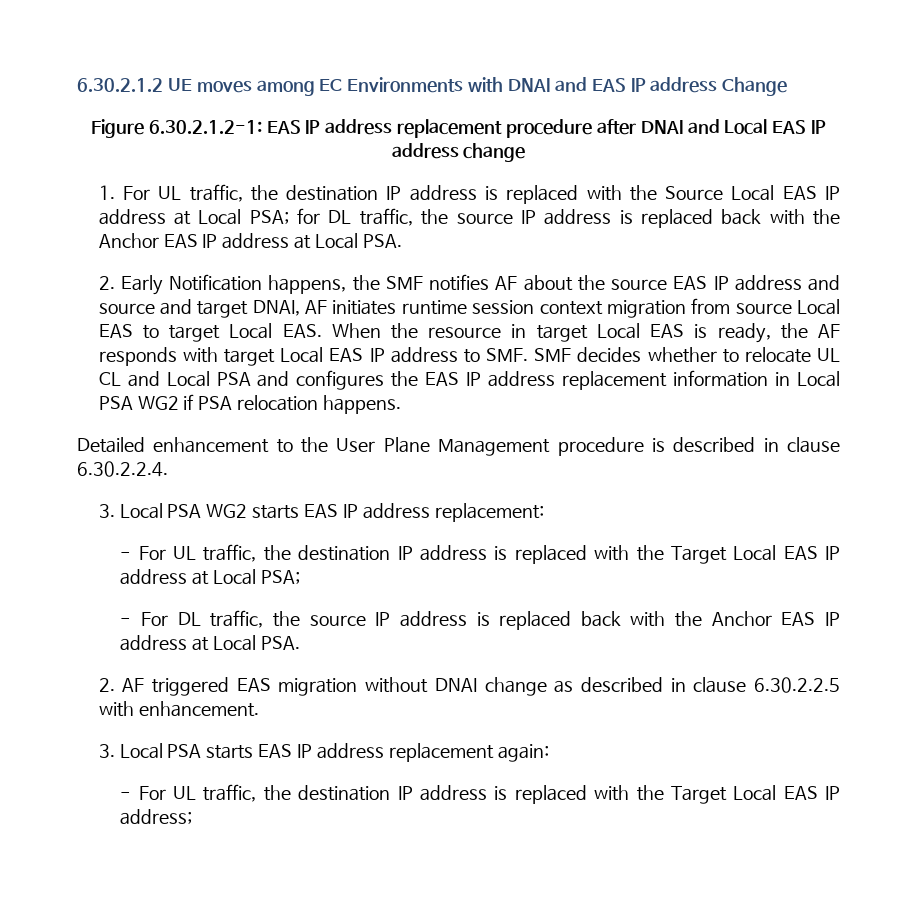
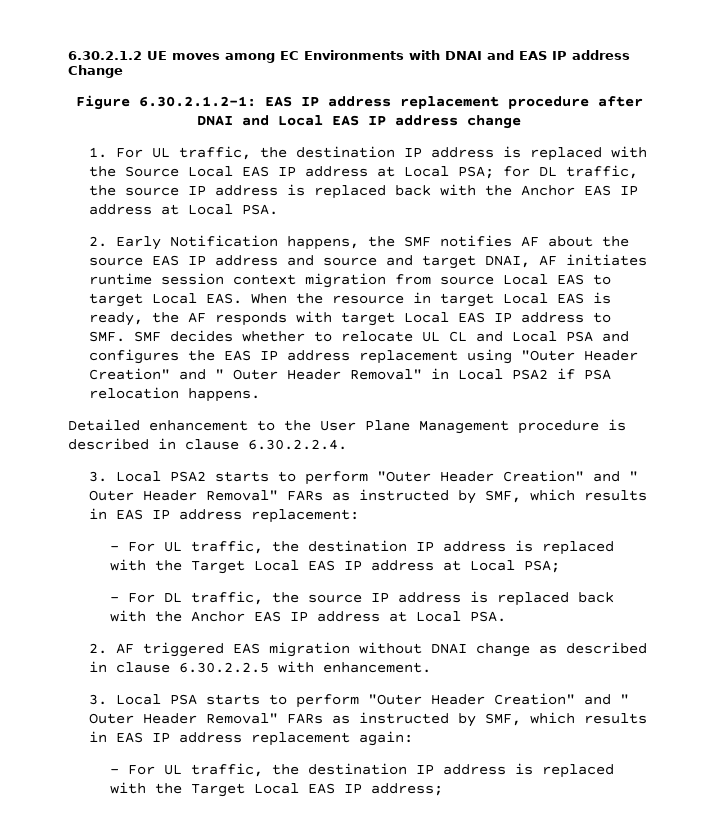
- 2. Early Notification happens, the SMF notifies AF about the source EAS IP address and source and target DNAI, AF initiates runtime session context migration from source Local EAS to target Local EAS. When the resource in target Local EAS is ready, the AF responds with target Local EAS IP address to SMF. SMF decides whether to relocate UL CL and Local PSA and configures the EAS IP address replacement information in Local PSA WG2 if PSA relocation happens.
+ 2. Early Notification happens, the SMF notifies AF about the source EAS IP address and source and target DNAI, AF initiates runtime session context migration from source Local EAS to target Local EAS. When the resource in target Local EAS is ready, the AF responds with target Local EAS IP address to SMF. SMF decides whether to relocate UL CL and Local PSA and configures the EAS IP address replacement using "Outer Header Creation" and " Outer Header Removal" in Local PSA2 if PSA relocation happens.
- 3. Local PSA WG2 starts EAS IP address replacement:
+ 3. Local PSA2 starts to perform "Outer Header Creation" and " Outer Header Removal" FARs as instructed by SMF, which results in EAS IP address replacement:
- 3. Local PSA starts EAS IP address replacement again:
+ 3. Local PSA starts to perform "Outer Header Creation" and " Outer Header Removal" FARs as instructed by SMF, which results in EAS IP address replacement again:

